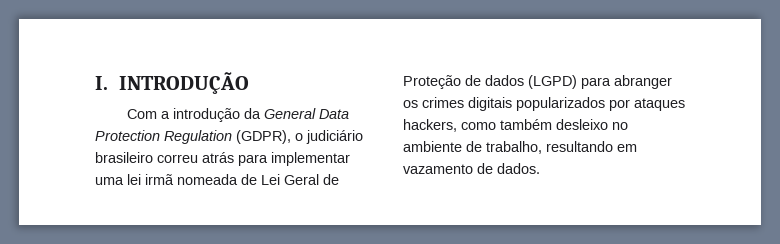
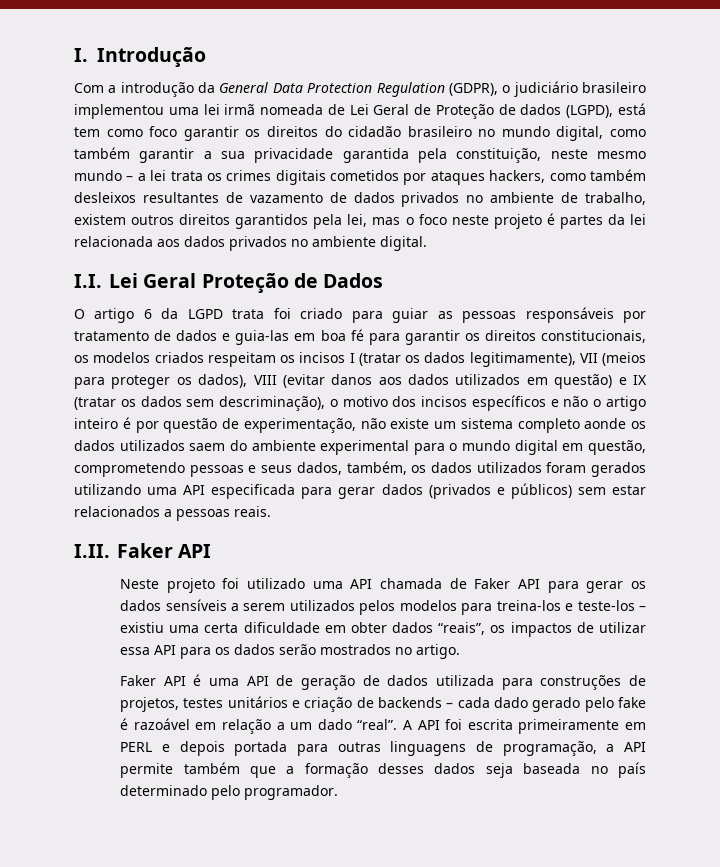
- I. INTRODUÇÃO
+ I. Introdução
- Com a introdução da General Data Protection Regulation (GDPR), o judiciário brasileiro correu atrás para implementar uma lei irmã nomeada de Lei Geral de Proteção de dados (LGPD) para abranger os crimes digitais popularizados por ataques hackers, como também desleixo no ambiente de trabalho, resultando em vazamento de dados.
+ Com a introdução da General Data Protection Regulation (GDPR), o judiciário brasileiro implementou uma lei irmã nomeada de Lei Geral de Proteção de dados (LGPD), está tem como foco garantir os direitos do cidadão brasileiro no mundo digital, como também garantir a sua privacidade garantida pela constituição, neste mesmo mundo – a lei trata os crimes digitais cometidos por ataques hackers, como também desleixos resultantes de vazamento de dados privados no ambiente de trabalho, existem outros direitos garantidos pela lei, mas o foco neste projeto é partes da lei relacionada aos dados privados no ambiente digital.
+ I.I. Lei Geral Proteção de Dados
+ O artigo 6 da LGPD trata foi criado para guiar as pessoas responsáveis por tratamento de dados e guia-las em boa fé para garantir os direitos constitucionais, os modelos criados respeitam os incisos I (tratar os dados legitimamente), VII (meios para proteger os dados), VIII (evitar danos aos dados utilizados em questão) e IX (tratar os dados sem descriminação), o motivo dos incisos específicos e não o artigo inteiro é por questão de experimentação, não existe um sistema completo aonde os dados utilizados saem do ambiente experimental para o mundo digital em questão, comprometendo pessoas e seus dados, também, os dados utilizados foram gerados utilizando uma API especificada para gerar dados (privados e públicos) sem estar relacionados a pessoas reais.
+ I.II. Faker API
+ Neste projeto foi utilizado uma API chamada de Faker API para gerar os dados sensíveis a serem utilizados pelos modelos para treina-los e teste-los – existiu uma certa dificuldade em obter dados “reais”, os impactos de utilizar essa API para os dados serão mostrados no artigo.
+ Faker API é uma API de geração de dados utilizada para construções de projetos, testes unitários e criação de backends – cada dado gerado pelo fake é razoável em relação a um dado “real”. A API foi escrita primeiramente em PERL e depois portada para outras linguagens de programação, a API permite também que a formação desses dados seja baseada no país determinado pelo programador.

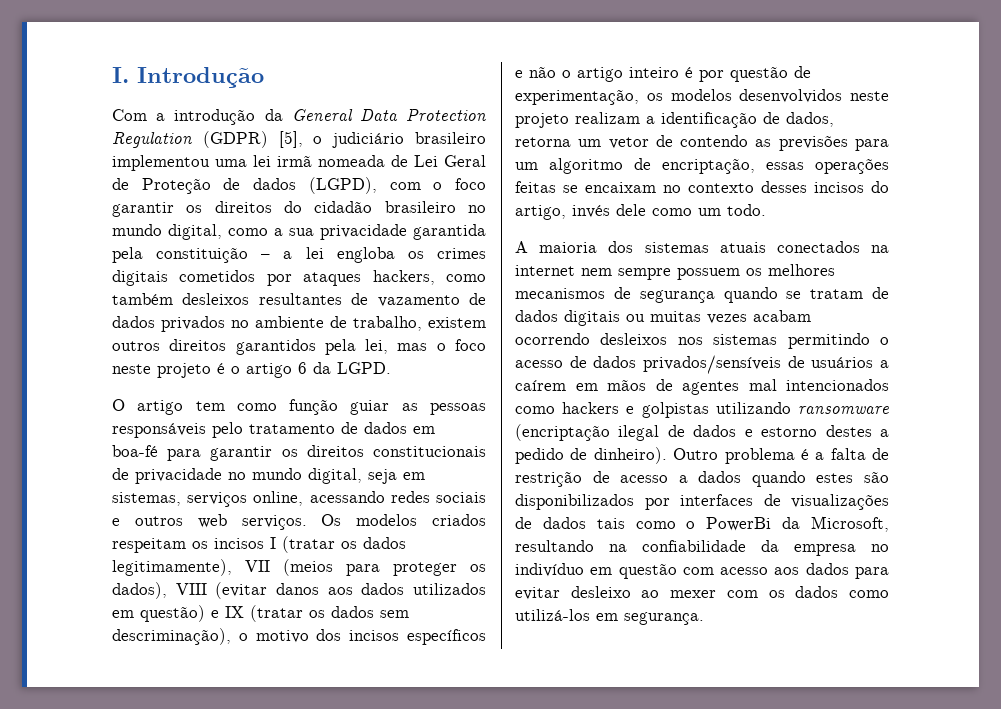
- Com a introdução da General Data Protection Regulation (GDPR), o judiciário brasileiro implementou uma lei irmã nomeada de Lei Geral de Proteção de dados (LGPD), está tem como foco garantir os direitos do cidadão brasileiro no mundo digital, como também garantir a sua privacidade garantida pela constituição, neste mesmo mundo – a lei trata os crimes digitais cometidos por ataques hackers, como também desleixos resultantes de vazamento de dados privados no ambiente de trabalho, existem outros direitos garantidos pela lei, mas o foco neste projeto é partes da lei relacionada aos dados privados no ambiente digital.
- I.I. Lei Geral Proteção de Dados
- O artigo 6 da LGPD trata foi criado para guiar as pessoas responsáveis por tratamento de dados e guia-las em boa fé para garantir os direitos constitucionais, os modelos criados respeitam os incisos I (tratar os dados legitimamente), VII (meios para proteger os dados), VIII (evitar danos aos dados utilizados em questão) e IX (tratar os dados sem descriminação), o motivo dos incisos específicos e não o artigo inteiro é por questão de experimentação, não existe um sistema completo aonde os dados utilizados saem do ambiente experimental para o mundo digital em questão, comprometendo pessoas e seus dados, também, os dados utilizados foram gerados utilizando uma API especificada para gerar dados (privados e públicos) sem estar relacionados a pessoas reais.
- I.II. Faker API
- Neste projeto foi utilizado uma API chamada de Faker API para gerar os dados sensíveis a serem utilizados pelos modelos para treina-los e teste-los – existiu uma certa dificuldade em obter dados “reais”, os impactos de utilizar essa API para os dados serão mostrados no artigo.
- Faker API é uma API de geração de dados utilizada para construções de projetos, testes unitários e criação de backends – cada dado gerado pelo fake é razoável em relação a um dado “real”. A API foi escrita primeiramente em PERL e depois portada para outras linguagens de programação, a API permite também que a formação desses dados seja baseada no país determinado pelo programador.
+ Com a introdução da General Data Protection Regulation (GDPR) [5], o judiciário brasileiro implementou uma lei irmã nomeada de Lei Geral de Proteção de dados (LGPD), com o foco garantir os direitos do cidadão brasileiro no mundo digital, como a sua privacidade garantida pela constituição – a lei engloba os crimes digitais cometidos por ataques hackers, como também desleixos resultantes de vazamento de dados privados no ambiente de trabalho, existem outros direitos garantidos pela lei, mas o foco neste projeto é o artigo 6 da LGPD.
+ O artigo tem como função guiar as pessoas responsáveis pelo tratamento de dados em boa-fé para garantir os direitos constitucionais de privacidade no mundo digital, seja em sistemas, serviços online, acessando redes sociais e outros web serviços. Os modelos criados respeitam os incisos I (tratar os dados legitimamente), VII (meios para proteger os dados), VIII (evitar danos aos dados utilizados em questão) e IX (tratar os dados sem descriminação), o motivo dos incisos específicos e não o artigo inteiro é por questão de experimentação, os modelos desenvolvidos neste projeto realizam a identificação de dados, retorna um vetor de contendo as previsões para um algoritmo de encriptação, essas operações feitas se encaixam no contexto desses incisos do artigo, invés dele como um todo.
+ A maioria dos sistemas atuais conectados na internet nem sempre possuem os melhores mecanismos de segurança quando se tratam de dados digitais ou muitas vezes acabam ocorrendo desleixos nos sistemas permitindo o acesso de dados privados/sensíveis de usuários a caírem em mãos de agentes mal intencionados como hackers e golpistas utilizando ransomware (encriptação ilegal de dados e estorno destes a pedido de dinheiro). Outro problema é a falta de restrição de acesso a dados quando estes são disponibilizados por interfaces de visualizações de dados tais como o PowerBi da Microsoft, resultando na confiabilidade da empresa no indivíduo em questão com acesso aos dados para evitar desleixo ao mexer com os dados como utilizá-los em segurança.

